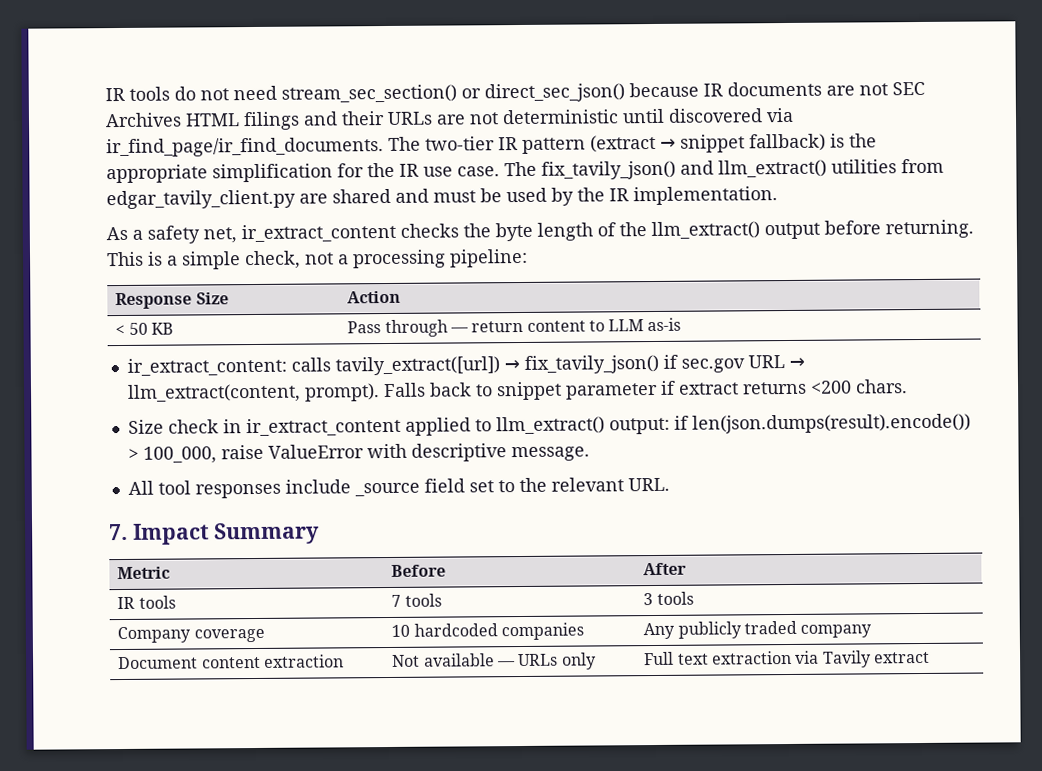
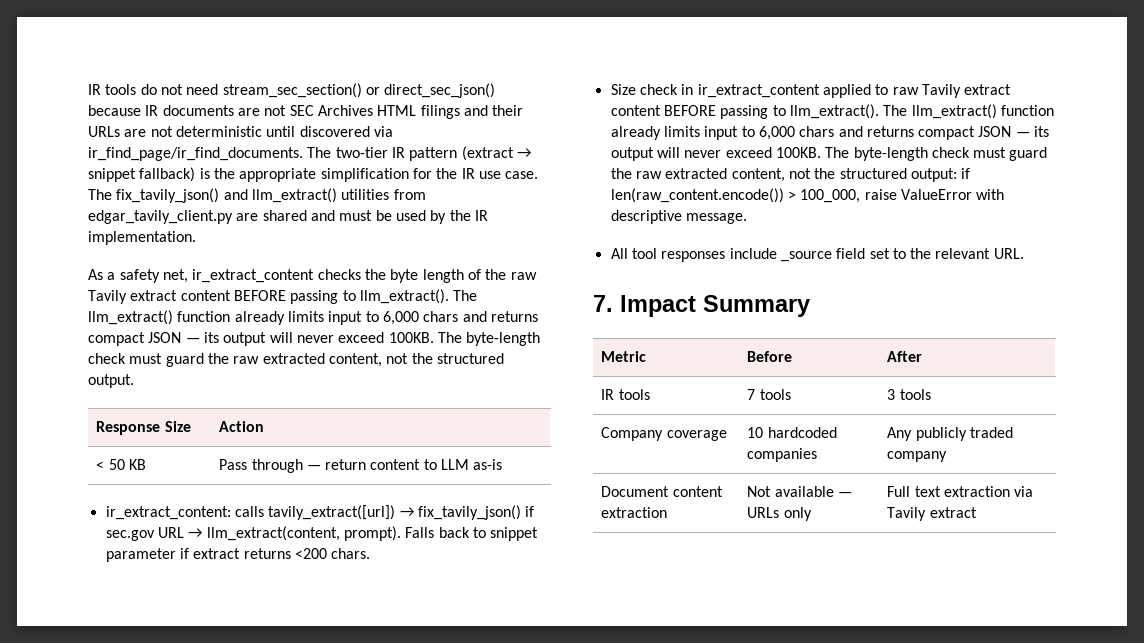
- As a safety net, ir_extract_content checks the byte length of the llm_extract() output before returning. This is a simple check, not a processing pipeline:
+ As a safety net, ir_extract_content checks the byte length of the raw Tavily extract content BEFORE passing to llm_extract(). The llm_extract() function already limits input to 6,000 chars and returns compact JSON — its output will never exceed 100KB. The byte-length check must guard the raw extracted content, not the structured output.
- Size check in ir_extract_content applied to llm_extract() output: if len(json.dumps(result).encode()) > 100_000, raise ValueError with descriptive message.
+ Size check in ir_extract_content applied to raw Tavily extract content BEFORE passing to llm_extract(). The llm_extract() function already limits input to 6,000 chars and returns compact JSON — its output will never exceed 100KB. The byte-length check must guard the raw extracted content, not the structured output: if len(raw_content.encode()) > 100_000, raise ValueError with descriptive message.

